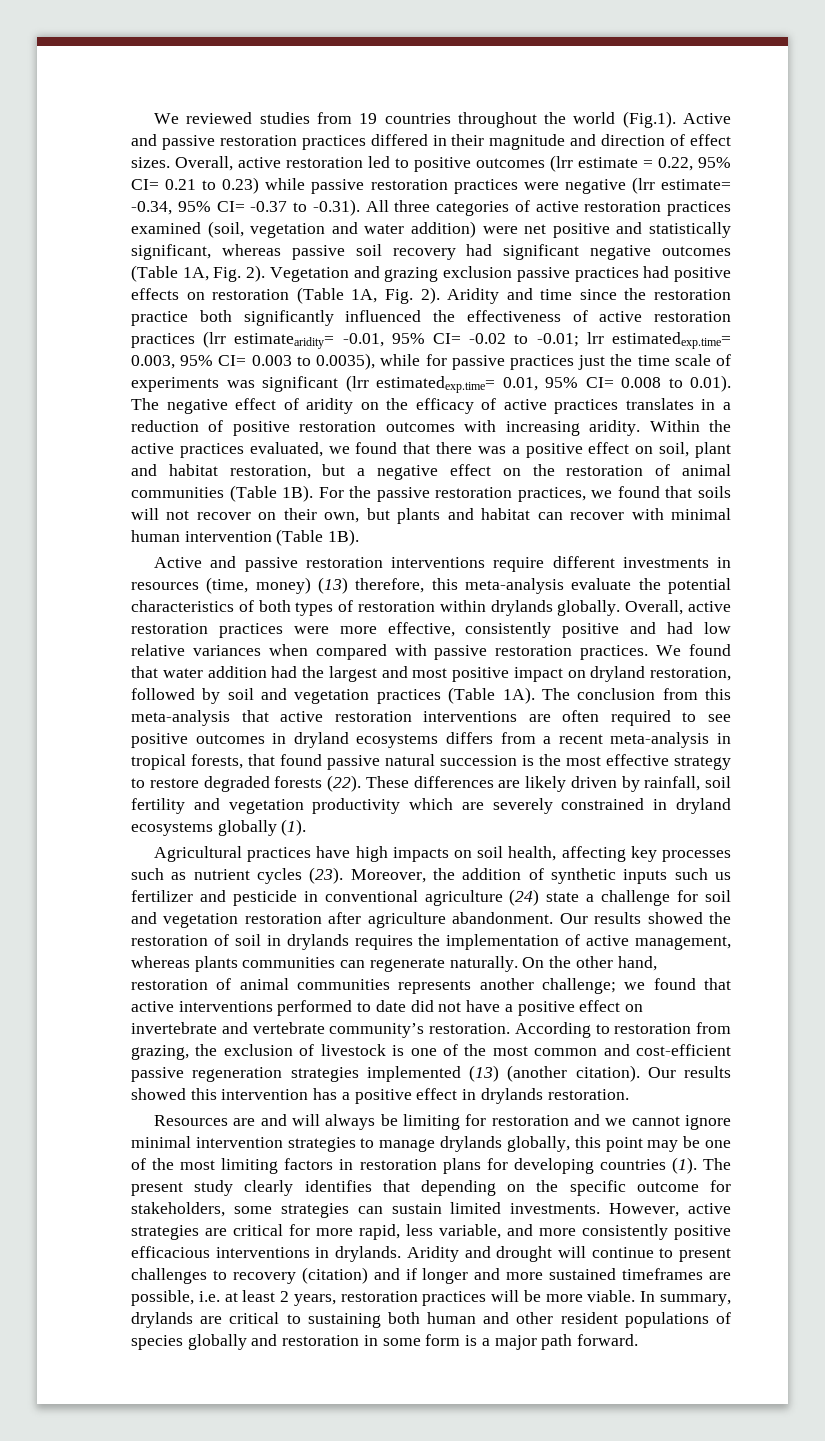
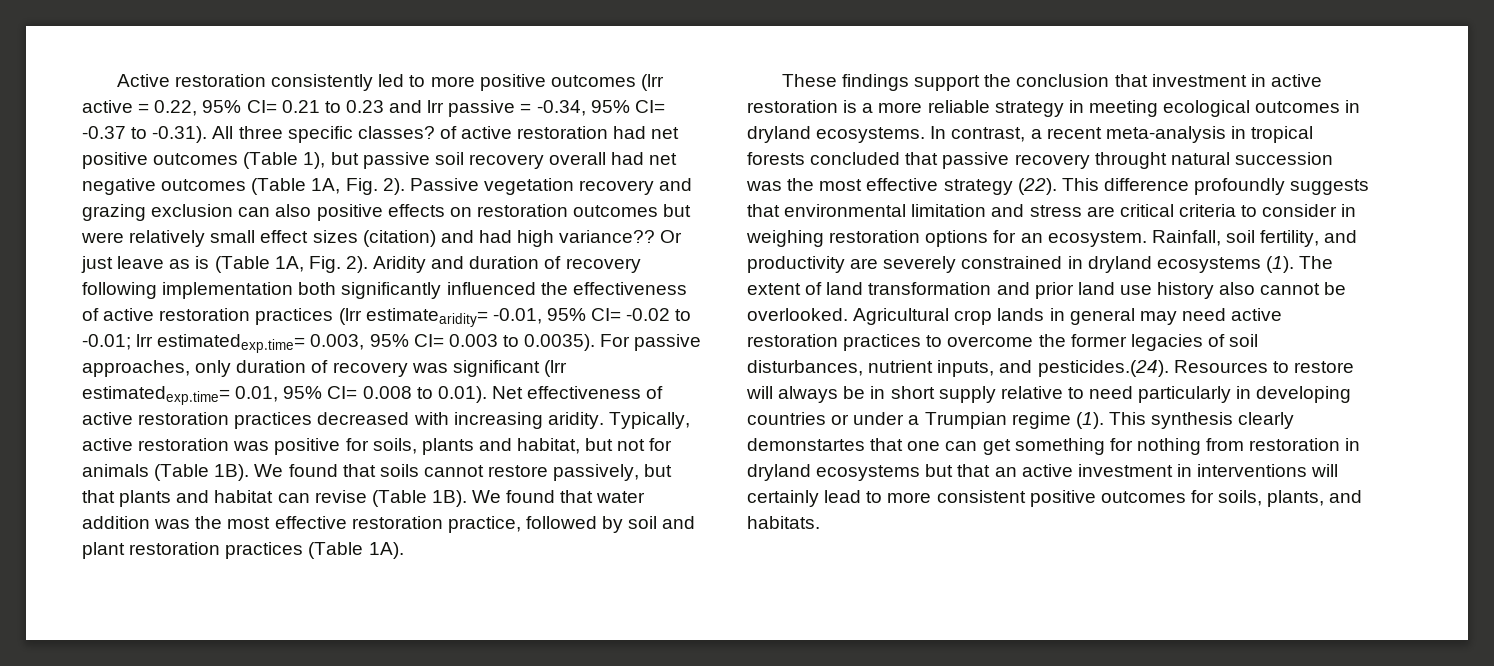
- We reviewed studies from 19 countries throughout the world (Fig.1). Active and passive restoration practices differed in their magnitude and direction of effect sizes. Overall, active restoration led to positive outcomes (lrr estimate = 0.22, 95% CI= 0.21 to 0.23) while passive restoration practices were negative (lrr estimate= -0.34, 95% CI= -0.37 to -0.31). All three categories of active restoration practices examined (soil, vegetation and water addition) were net positive and statistically significant, whereas passive soil recovery had significant negative outcomes (Table 1A, Fig. 2).
+ Active restoration consistently led to more positive outcomes (lrr active = 0.22, 95% CI= 0.21 to 0.23 and lrr passive = -0.34, 95% CI= -0.37 to -0.31). All three specific classes? of active restoration had net positive outcomes (Table 1), but passive soil recovery overall had net negative outcomes (Table 1A, Fig. 2).
- Vegetation and grazing exclusion passive practices had positive effects on restoration (Table 1A, Fig. 2).
+ Passive vegetation recovery and grazing exclusion can also positive effects on restoration outcomes but were relatively small effect sizes (citation) and had high variance?? Or just leave as is (Table 1A, Fig. 2).
- Aridity and time since the restoration practice both significantly influenced the effectiveness of active restoration practices (lrr estimatearidity= -0.01, 95% CI= -0.02 to -0.01; lrr estimatedexp.time= 0.003, 95% CI= 0.003 to 0.0035), while for passive practices just the time scale of experiments was significant (lrr estimatedexp.time= 0.01, 95% CI= 0.008 to 0.01). The negative effect of aridity on the efficacy of active practices translates in a reduction of positive restoration outcomes with increasing aridity. Within the active practices evaluated, we found that there was a positive effect on soil, plant and habitat restoration, but a negative effect on the restoration of animal communities (Table 1B). For the passive restoration practices, we found that soils will not recover on their own, but plants and habitat can recover with minimal human intervention (Table 1B).
- Active and passive restoration interventions require different investments in resources (time, money) (13) therefore, this meta-analysis evaluate the potential characteristics of both types of restoration within drylands globally. Overall, active restoration practices were more effective, consistently positive and had low relative variances when compared with passive restoration practices.
+ Aridity and duration of recovery following implementation both significantly influenced the effectiveness of active restoration practices (lrr estimatearidity= -0.01, 95% CI= -0.02 to -0.01; lrr estimatedexp.time= 0.003, 95% CI= 0.003 to 0.0035). For passive approaches, only duration of recovery was significant (lrr estimatedexp.time= 0.01, 95% CI= 0.008 to 0.01). Net effectiveness of active restoration practices decreased with increasing aridity. Typically, active restoration was positive for soils, plants and habitat, but not for animals (Table 1B). We found that soils cannot restore passively, but that plants and habitat can revise (Table 1B).
- We found that water addition had the largest and most positive impact on dryland restoration, followed by soil and vegetation practices (Table 1A). The conclusion from this meta-analysis that active restoration interventions are often required to see positive outcomes in dryland ecosystems differs from a recent meta-analysis in tropical forests, that found passive natural succession is the most effective strategy to restore degraded forests (22). These differences are likely driven by rainfall, soil fertility and vegetation productivity which are severely constrained in dryland ecosystems globally (1).
- Agricultural practices have high impacts on soil health, affecting key processes such as nutrient cycles (23). Moreover, the addition of synthetic inputs such us fertilizer and pesticide in conventional agriculture (24) state a challenge for soil and vegetation restoration after agriculture abandonment. Our results showed the restoration of soil in drylands requires the implementation of active management, whereas plants communities can regenerate naturally. On the other hand, restoration of animal communities represents another challenge; we found that active interventions performed to date did not have a positive effect on invertebrate and vertebrate community’s restoration. According to restoration from grazing, the exclusion of livestock is one of the most common and cost-efficient passive regeneration strategies implemented (13) (another citation). Our results showed this intervention has a positive effect in drylands restoration.
- Resources are and will always be limiting for restoration and we cannot ignore minimal intervention strategies to manage drylands globally, this point may be one of the most limiting factors in restoration plans for developing countries (1). The present study clearly identifies that depending on the specific outcome for stakeholders, some strategies can sustain limited investments. However, active strategies are critical for more rapid, less variable, and more consistently positive efficacious interventions in drylands. Aridity and drought will continue to present challenges to recovery (citation) and if longer and more sustained timeframes are possible, i.e. at least 2 years, restoration practices will be more viable. In summary, drylands are critical to sustaining both human and other resident populations of species globally and restoration in some form is a major path forward.
+ We found that water addition was the most effective restoration practice, followed by soil and plant restoration practices (Table 1A).
+ These findings support the conclusion that investment in active restoration is a more reliable strategy in meeting ecological outcomes in dryland ecosystems. In contrast, a recent meta-analysis in tropical forests concluded that passive recovery throught natural succession was the most effective strategy (22). This difference profoundly suggests that environmental limitation and stress are critical criteria to consider in weighing restoration options for an ecosystem. Rainfall, soil fertility, and productivity are severely constrained in dryland ecosystems (1). The extent of land transformation and prior land use history also cannot be overlooked. Agricultural crop lands in general may need active restoration practices to overcome the former legacies of soil disturbances, nutrient inputs, and pesticides.(24). Resources to restore will always be in short supply relative to need particularly in developing countries or under a Trumpian regime (1). This synthesis clearly demonstartes that one can get something for nothing from restoration in dryland ecosystems but that an active investment in interventions will certainly lead to more consistent positive outcomes for soils, plants, and habitats.

